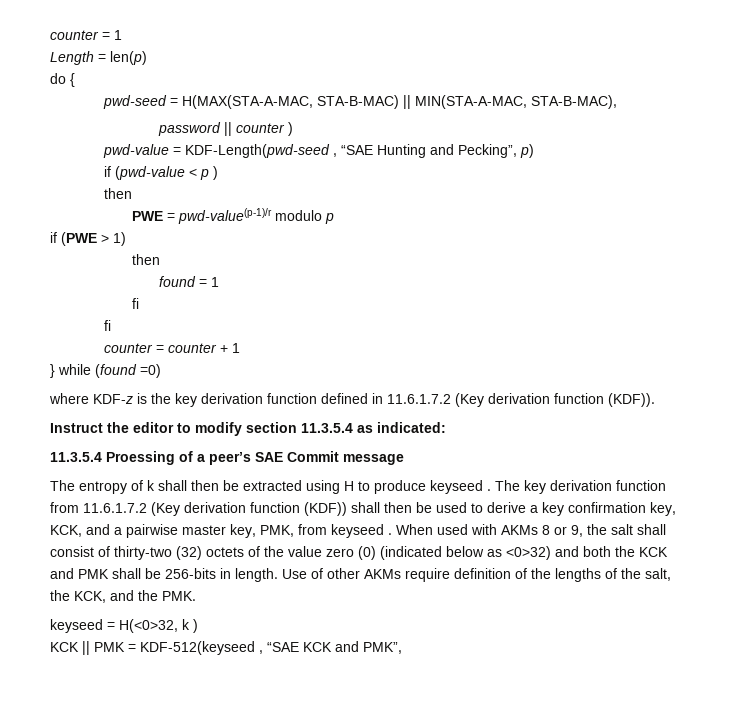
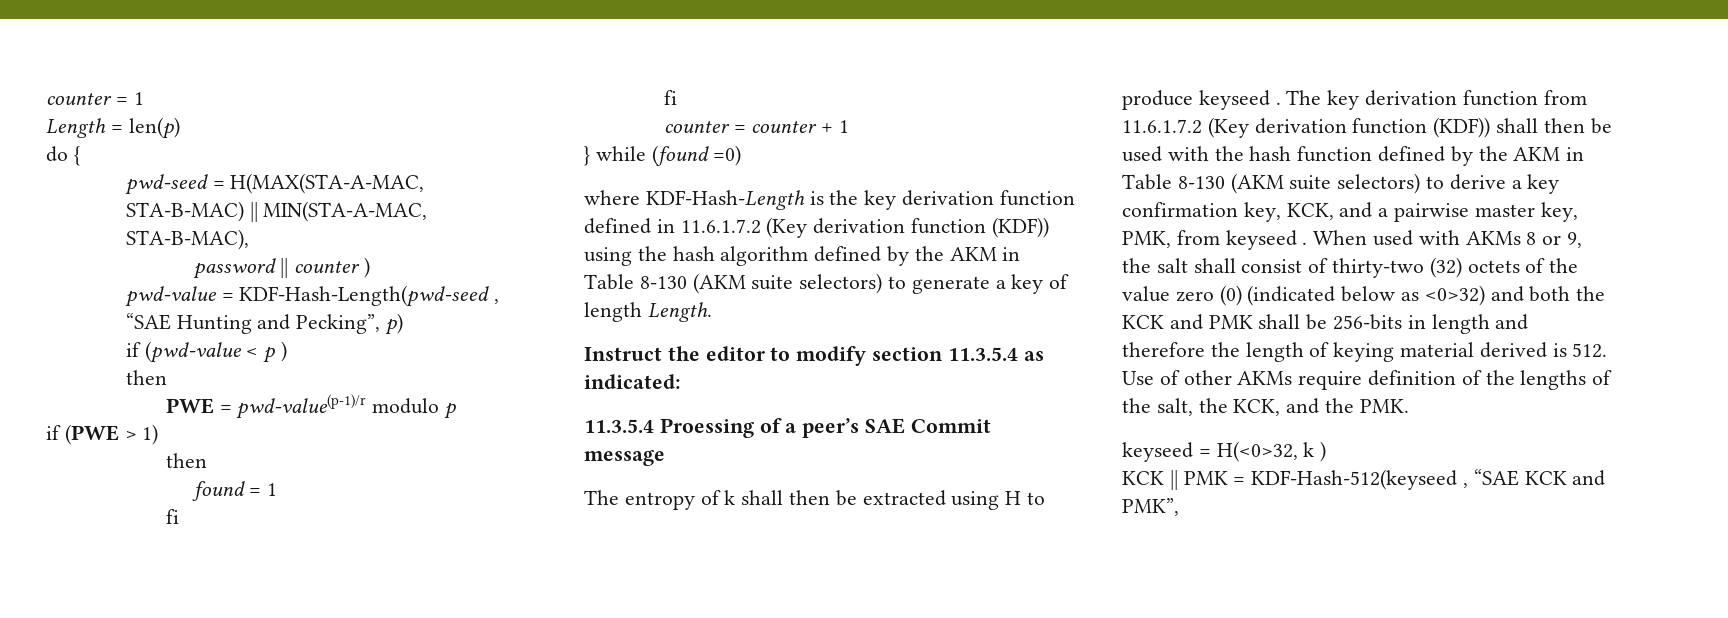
- pwd-value = KDF-Length(pwd-seed , “SAE Hunting and Pecking”, p)
+ pwd-value = KDF-Hash-Length(pwd-seed , “SAE Hunting and Pecking”, p)
- where KDF-z is the key derivation function defined in 11.6.1.7.2 (Key derivation function (KDF)).
+ where KDF-Hash-Length is the key derivation function defined in 11.6.1.7.2 (Key derivation function (KDF)) using the hash algorithm defined by the AKM in Table 8-130 (AKM suite selectors) to generate a key of length Length.
- The key derivation function from 11.6.1.7.2 (Key derivation function (KDF)) shall then be used to derive a key confirmation key, KCK, and a pairwise master key, PMK, from keyseed .
+ The key derivation function from 11.6.1.7.2 (Key derivation function (KDF)) shall then be used with the hash function defined by the AKM in Table 8-130 (AKM suite selectors) to derive a key confirmation key, KCK, and a pairwise master key, PMK, from keyseed .
- When used with AKMs 8 or 9, the salt shall consist of thirty-two (32) octets of the value zero (0) (indicated below as <0>32) and both the KCK and PMK shall be 256-bits in length. Use of other AKMs require definition of the lengths of the salt, the KCK, and the PMK.
+ When used with AKMs 8 or 9, the salt shall consist of thirty-two (32) octets of the value zero (0) (indicated below as <0>32) and both the KCK and PMK shall be 256-bits in length and therefore the length of keying material derived is 512. Use of other AKMs require definition of the lengths of the salt, the KCK, and the PMK.
- KCK || PMK = KDF-512(keyseed , “SAE KCK and PMK”,
+ KCK || PMK = KDF-Hash-512(keyseed , “SAE KCK and PMK”,

